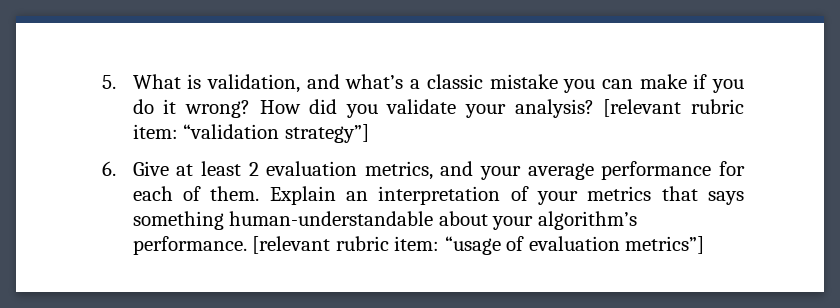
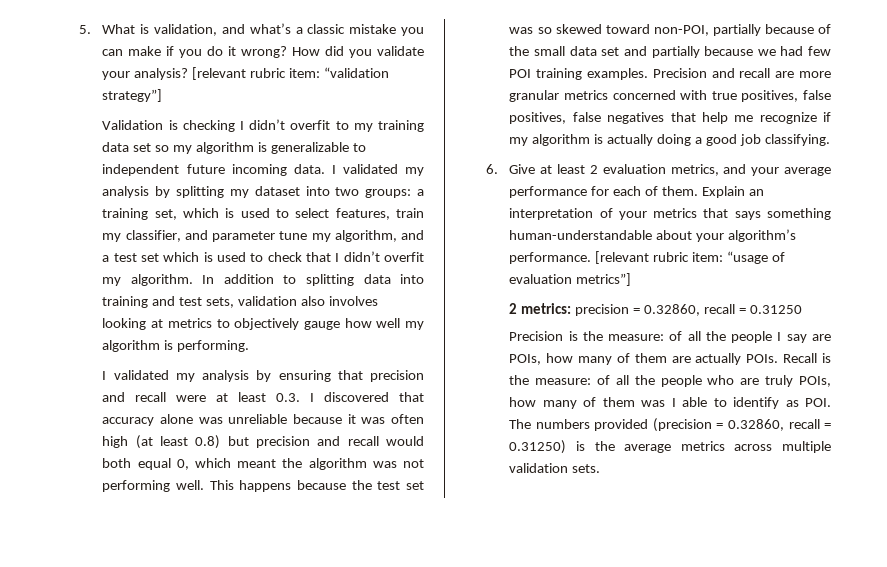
+ Validation is checking I didn’t overfit to my training data set so my algorithm is generalizable to independent future incoming data. I validated my analysis by splitting my dataset into two groups: a training set, which is used to select features, train my classifier, and parameter tune my algorithm, and a test set which is used to check that I didn’t overfit my algorithm. In addition to splitting data into training and test sets, validation also involves looking at metrics to objectively gauge how well my algorithm is performing.
+ I validated my analysis by ensuring that precision and recall were at least 0.3. I discovered that accuracy alone was unreliable because it was often high (at least 0.8) but precision and recall would both equal 0, which meant the algorithm was not performing well. This happens because the test set was so skewed toward non-POI, partially because of the small data set and partially because we had few POI training examples. Precision and recall are more granular metrics concerned with true positives, false positives, false negatives that help me recognize if my algorithm is actually doing a good job classifying.
+ 2 metrics: precision = 0.32860, recall = 0.31250
+ Precision is the measure: of all the people I say are POIs, how many of them are actually POIs. Recall is the measure: of all the people who are truly POIs, how many of them was I able to identify as POI. The numbers provided (precision = 0.32860, recall = 0.31250) is the average metrics across multiple validation sets.

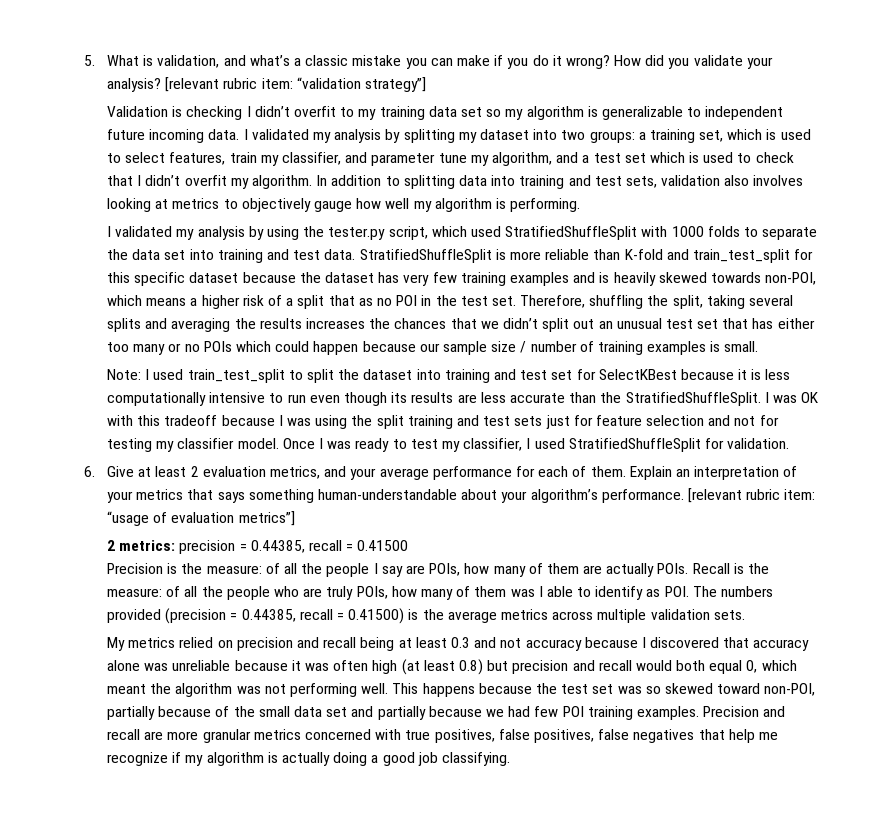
- I validated my analysis by ensuring that precision and recall were at least 0.3. I discovered that accuracy alone was unreliable because it was often high (at least 0.8) but precision and recall would both equal 0, which meant the algorithm was not performing well.
+ I validated my analysis by using the tester.py script, which used StratifiedShuffleSplit with 1000 folds to separate the data set into training and test data. StratifiedShuffleSplit is more reliable than K-fold and train_test_split for this specific dataset because the dataset has very few training examples and is heavily skewed towards non-POI, which means a higher risk of a split that as no POI in the test set. Therefore, shuffling the split, taking several splits and averaging the results increases the chances that we didn’t split out an unusual test set that has either too many or no POIs which could happen because our sample size / number of training examples is small.
+ Note: I used train_test_split to split the dataset into training and test set for SelectKBest because it is less computationally intensive to run even though its results are less accurate than the StratifiedShuffleSplit. I was OK with this tradeoff because I was using the split training and test sets just for feature selection and not for testing my classifier model. Once I was ready to test my classifier, I used StratifiedShuffleSplit for validation.
+ 6. Give at least 2 evaluation metrics, and your average performance for each of them. Explain an interpretation of your metrics that says something human-understandable about your algorithm’s performance. [relevant rubric item: “usage of evaluation metrics”]
+ 2 metrics: precision = 0.44385, recall = 0.41500
+ Precision is the measure: of all the people I say are POIs, how many of them are actually POIs. Recall is the measure: of all the people who are truly POIs, how many of them was I able to identify as POI. The numbers provided (precision = 0.44385, recall = 0.41500) is the average metrics across multiple validation sets.
+ My metrics relied on precision and recall being at least 0.3 and not accuracy because I discovered that accuracy alone was unreliable because it was often high (at least 0.8) but precision and recall would both equal 0, which meant the algorithm was not performing well.
- 6. Give at least 2 evaluation metrics, and your average performance for each of them. Explain an interpretation of your metrics that says something human-understandable about your algorithm’s performance. [relevant rubric item: “usage of evaluation metrics”]
- 2 metrics: precision = 0.32860, recall = 0.31250
- Precision is the measure: of all the people I say are POIs, how many of them are actually POIs. Recall is the measure: of all the people who are truly POIs, how many of them was I able to identify as POI. The numbers provided (precision = 0.32860, recall = 0.31250) is the average metrics across multiple validation sets.

